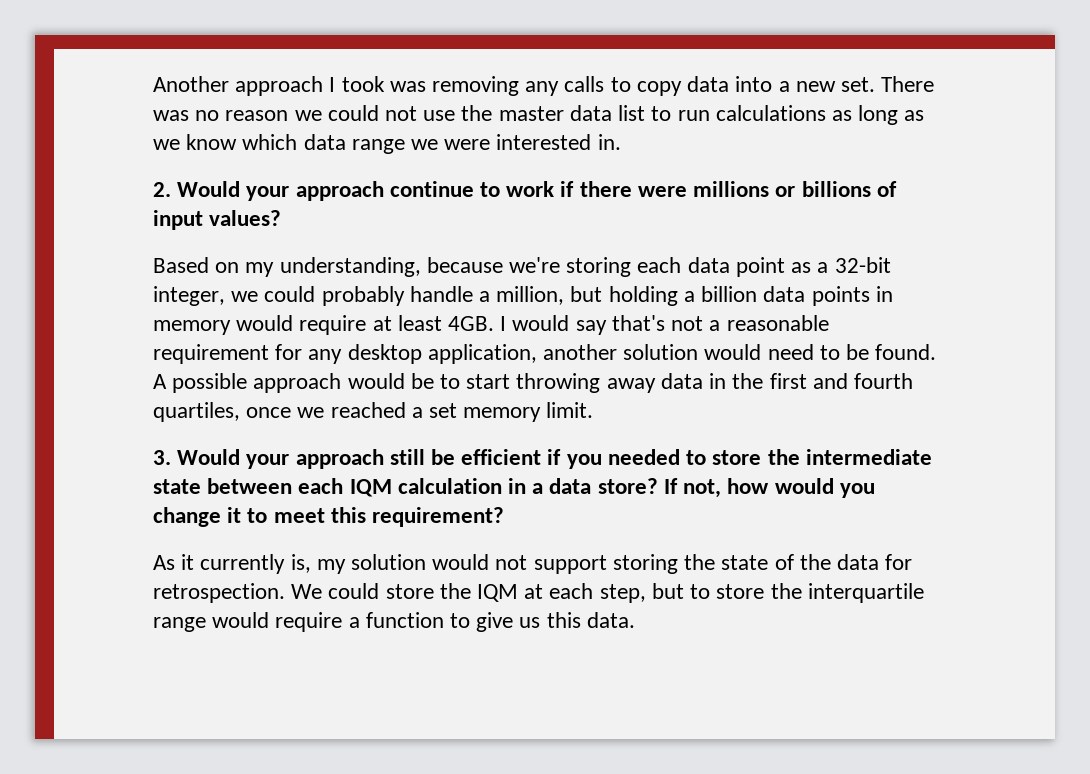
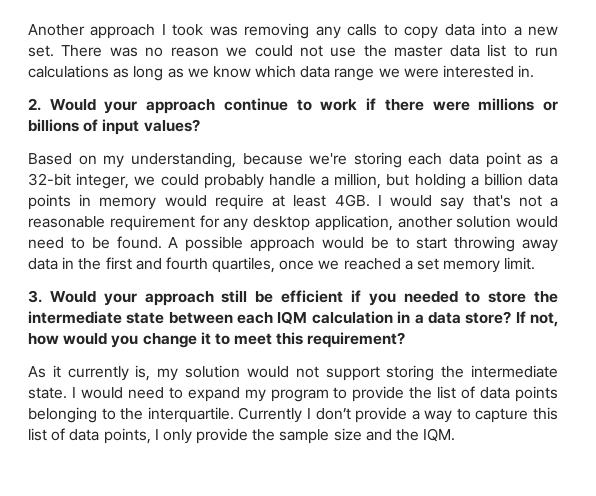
- As it currently is, my solution would not support storing the state of the data for retrospection. We could store the IQM at each step, but to store the interquartile range would require a function to give us this data.
+ As it currently is, my solution would not support storing the intermediate state. I would need to expand my program to provide the list of data points belonging to the interquartile. Currently I don’t provide a way to capture this list of data points, I only provide the sample size and the IQM.

